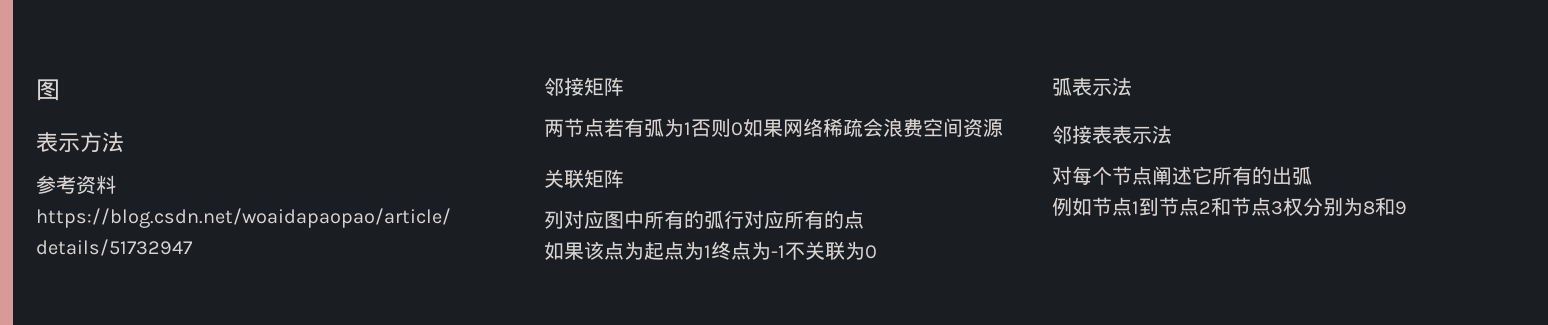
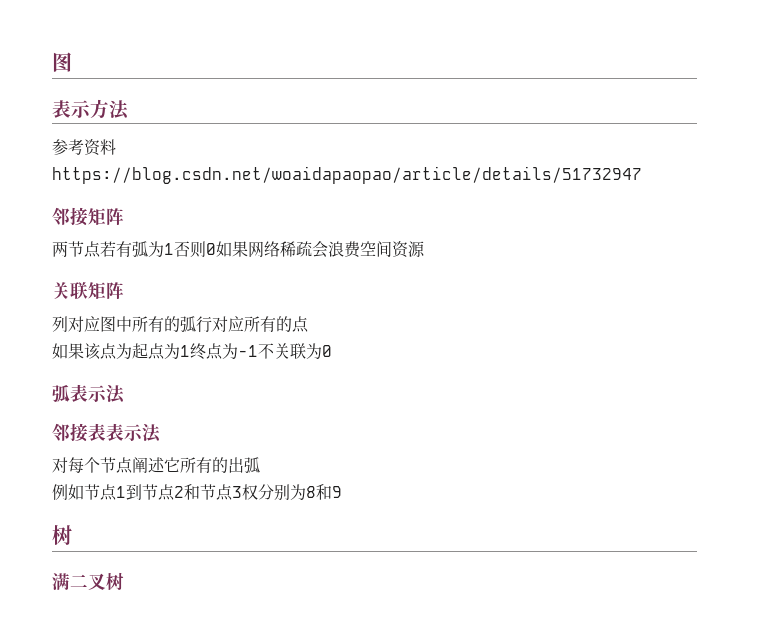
  例如节点1到节点2和节点3权分别为8和9
+ 树
+ 满二叉树

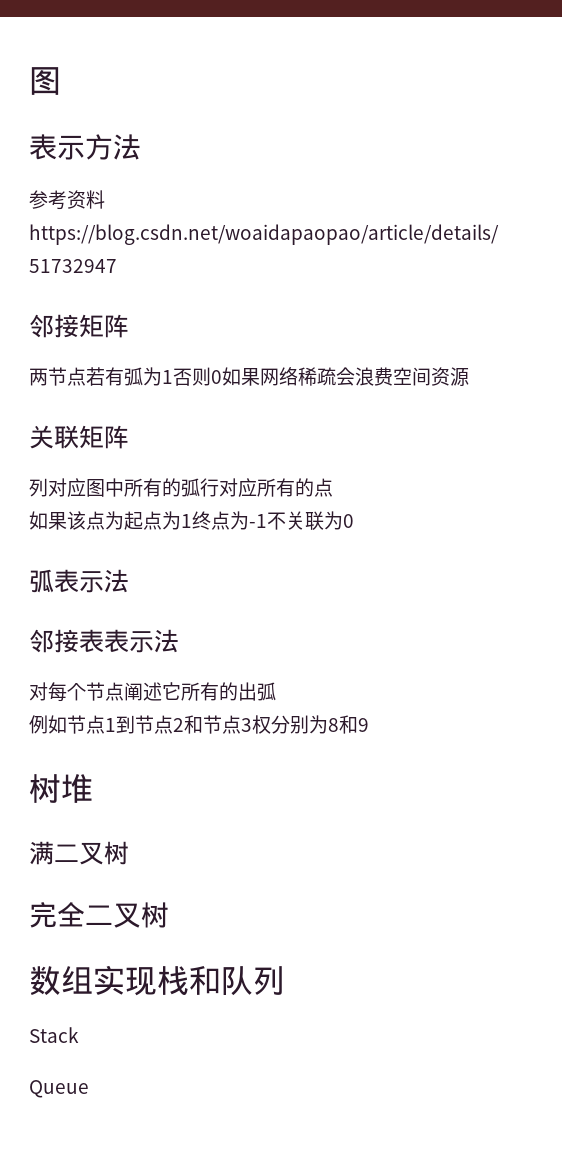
  例如节点1到节点2和节点3权分别为8和9
- 树
+ 树堆
+ 完全二叉树
+ 数组实现栈和队列
+ Stack
+ Queue

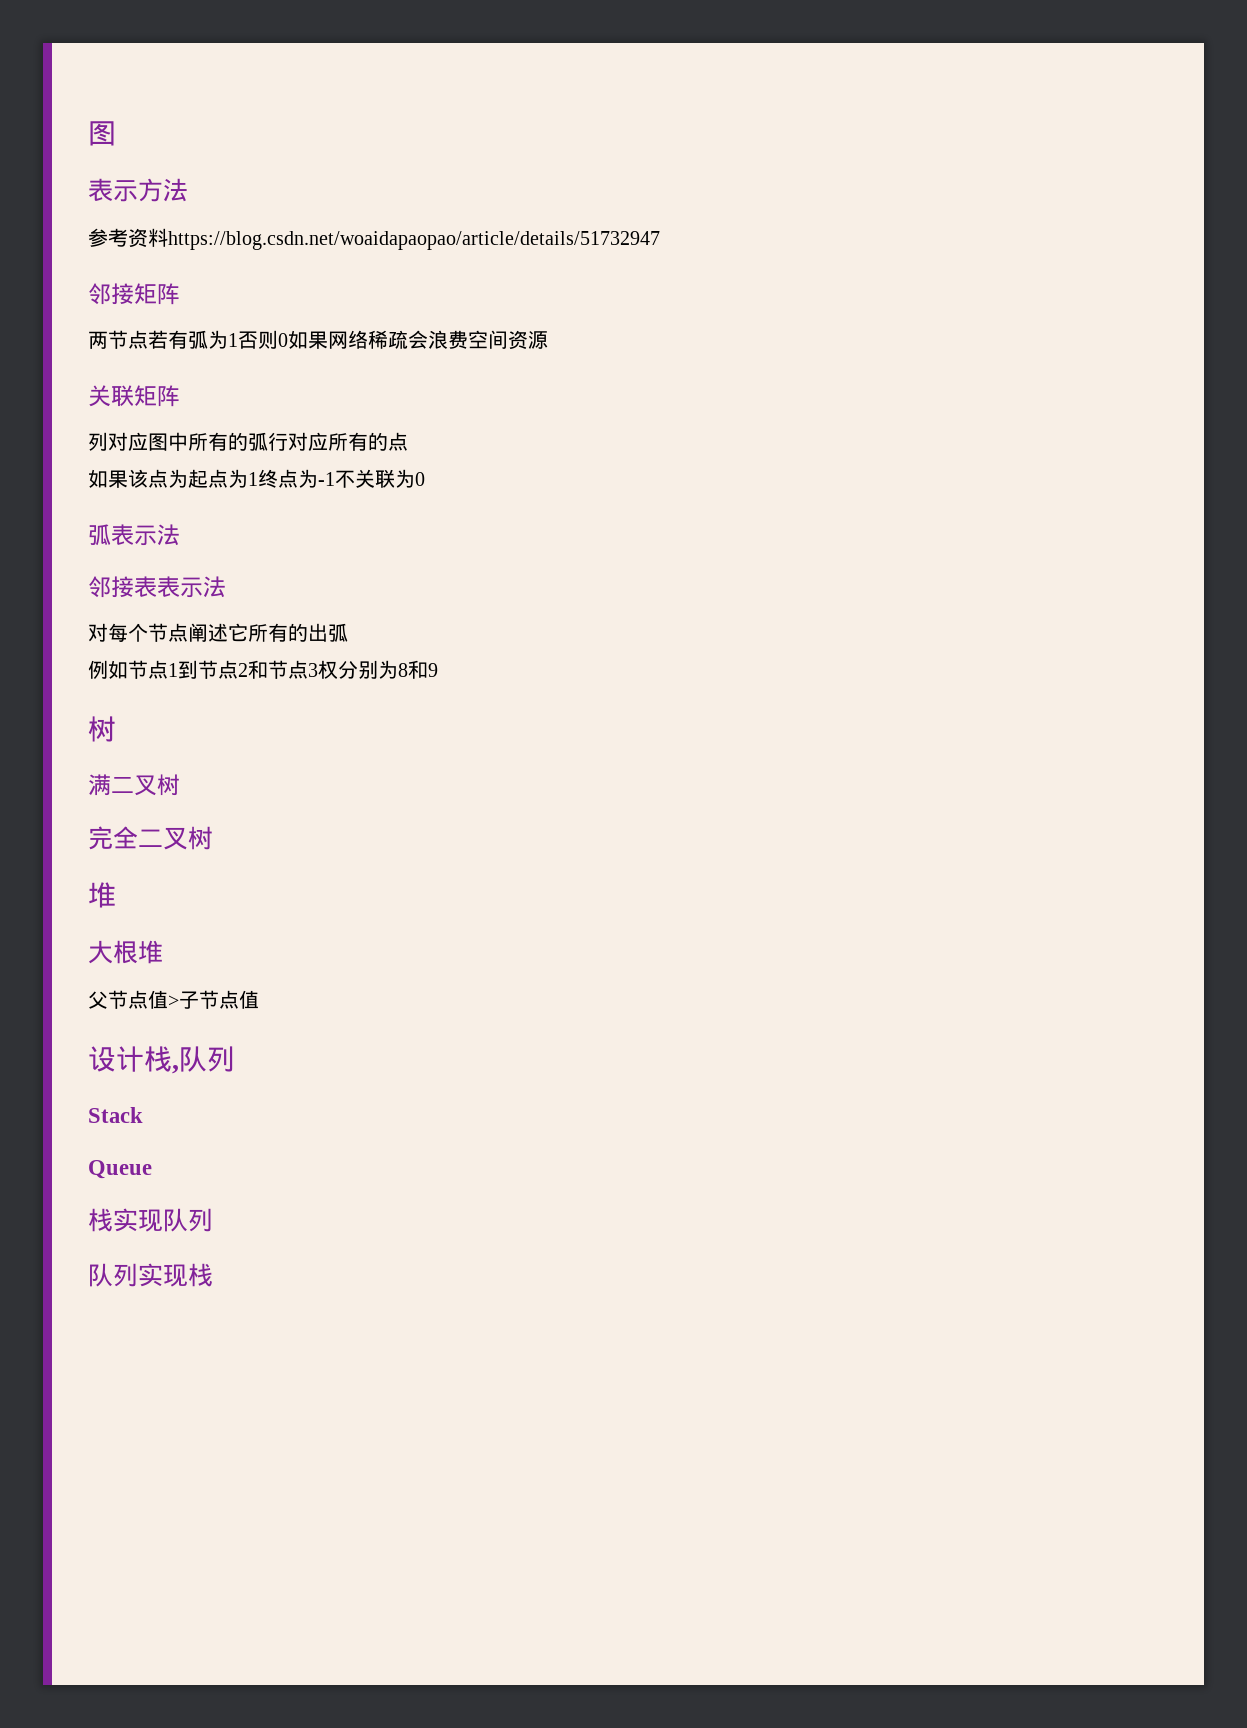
  例如节点1到节点2和节点3权分别为8和9
- 树堆
+ 树
  完全二叉树
- 数组实现栈和队列
+ 堆
+ 大根堆
+ 父节点值>子节点值
+ 设计栈,队列
  Stack
  Queue
+ 栈实现队列
+ 队列实现栈

